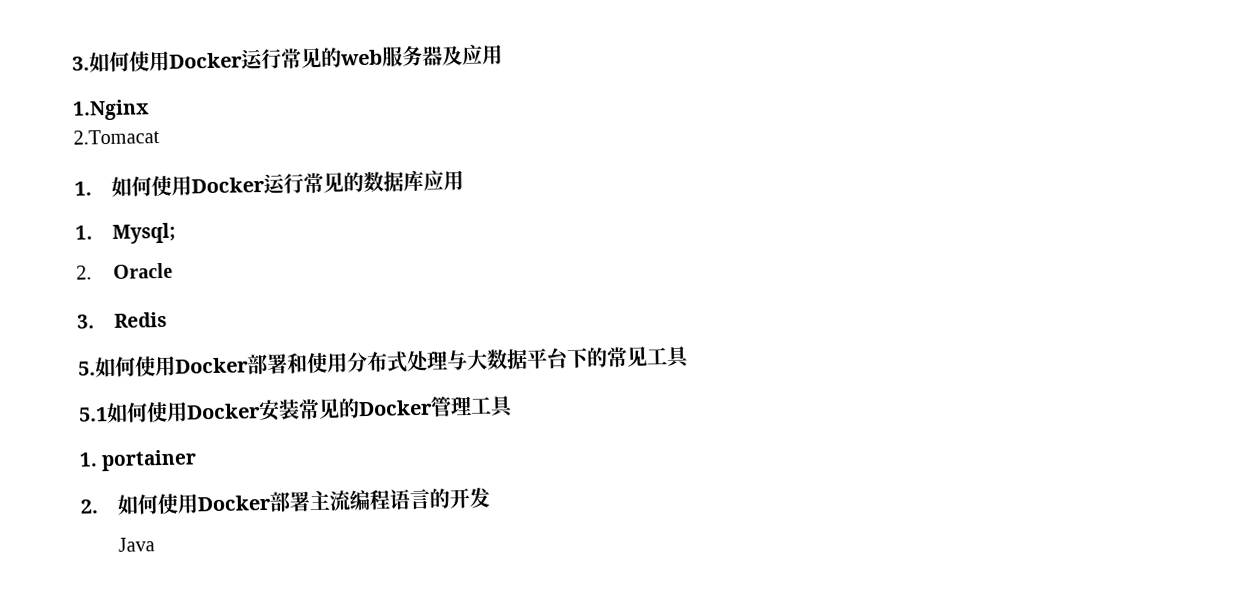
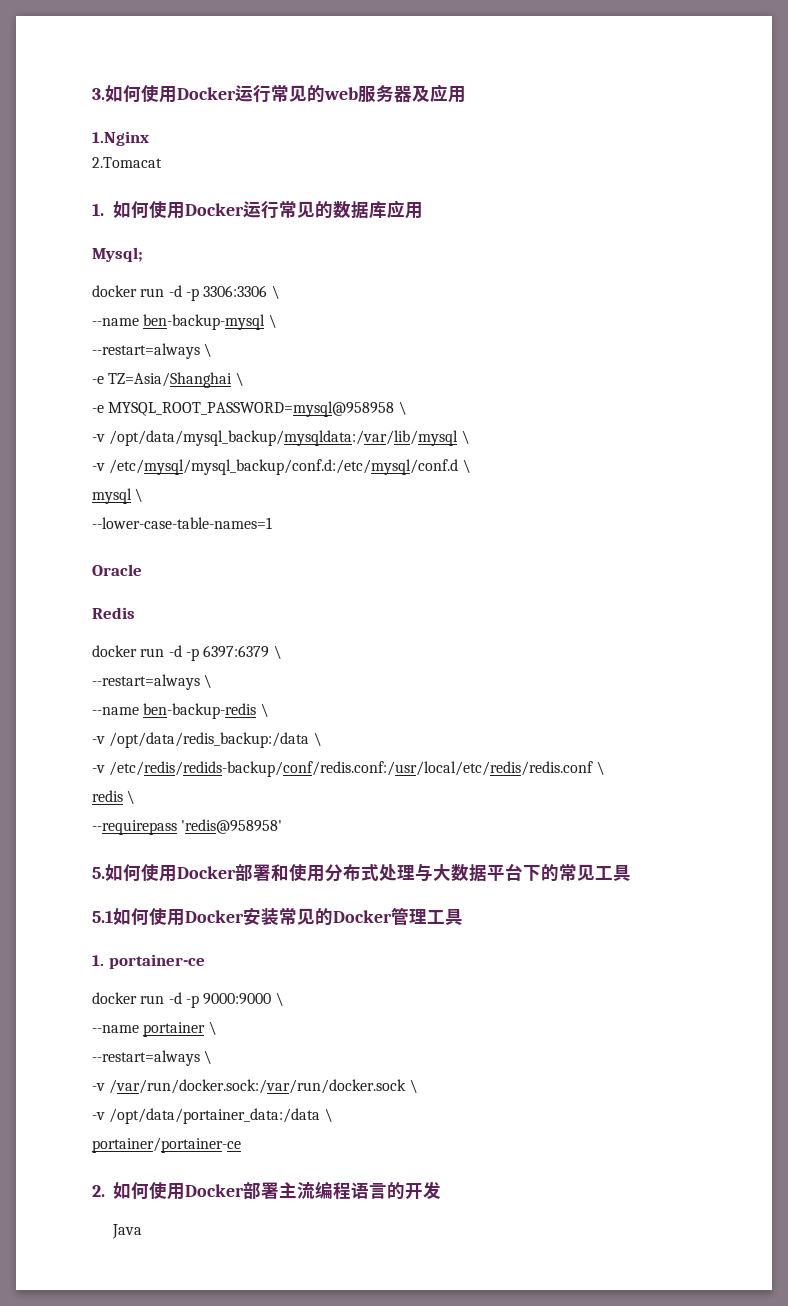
- 1. Mysql;
+ Mysql;
- 2. Oracle
+ docker run -d -p 3306:3306 \
+ --name ben-backup-mysql \
+ --restart=always \
+ -e TZ=Asia/Shanghai \
+ -e MYSQL_ROOT_PASSWORD=mysql@958958 \
+ -v /opt/data/mysql_backup/mysqldata:/var/lib/mysql \
+ -v /etc/mysql/mysql_backup/conf.d:/etc/mysql/conf.d \
+ mysql \
+ --lower-case-table-names=1
+ Oracle
- 3. Redis
+ Redis
+ docker run -d -p 6397:6379 \
+ --restart=always \
+ --name ben-backup-redis \
+ -v /opt/data/redis_backup:/data \
+ -v /etc/redis/redids-backup/conf/redis.conf:/usr/local/etc/redis/redis.conf \
+ redis \
+ --requirepass 'redis@958958'
- 1. portainer
+ 1. portainer-ce
+ docker run -d -p 9000:9000 \
+ --name portainer \
+ --restart=always \
+ -v /var/run/docker.sock:/var/run/docker.sock \
+ -v /opt/data/portainer_data:/data \
+ portainer/portainer-ce

